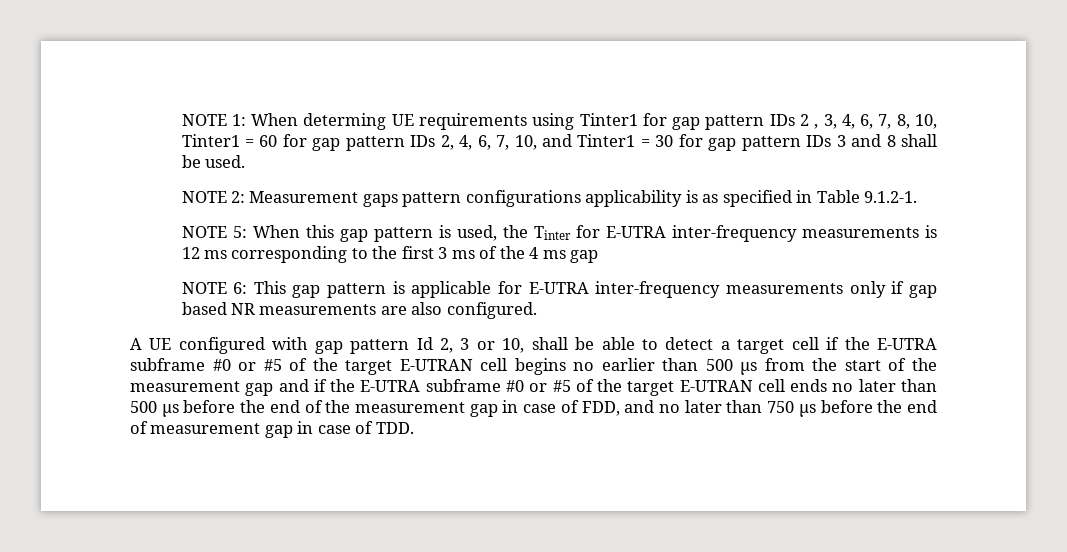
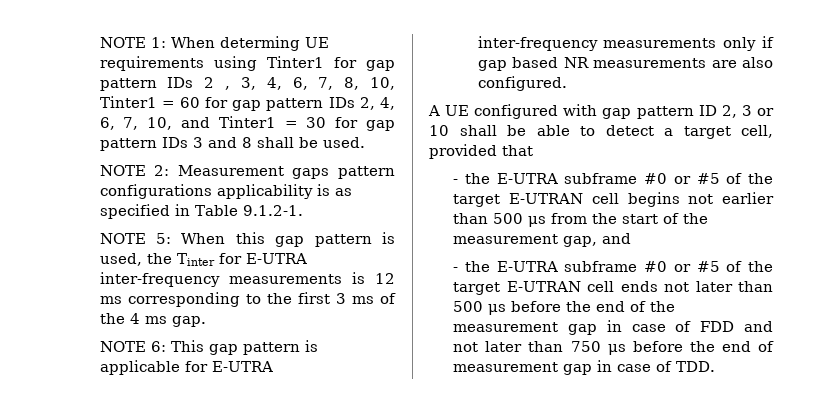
- NOTE 5: When this gap pattern is used, the Tinter for E-UTRA inter-frequency measurements is 12 ms corresponding to the first 3 ms of the 4 ms gap
+ NOTE 5: When this gap pattern is used, the Tinter for E-UTRA inter-frequency measurements is 12 ms corresponding to the first 3 ms of the 4 ms gap.
- A UE configured with gap pattern Id 2, 3 or 10, shall be able to detect a target cell if the E-UTRA subframe #0 or #5 of the target E-UTRAN cell begins no earlier than 500 μs from the start of the measurement gap and if the E-UTRA subframe #0 or #5 of the target E-UTRAN cell ends no later than 500 μs before the end of the measurement gap in case of FDD, and no later than 750 μs before the end of measurement gap in case of TDD.
+ A UE configured with gap pattern ID 2, 3 or 10 shall be able to detect a target cell, provided that
+ - the E-UTRA subframe #0 or #5 of the target E-UTRAN cell begins not earlier than 500 μs from the start of the measurement gap, and
+ - the E-UTRA subframe #0 or #5 of the target E-UTRAN cell ends not later than 500 μs before the end of the measurement gap in case of FDD and not later than 750 μs before the end of measurement gap in case of TDD.

